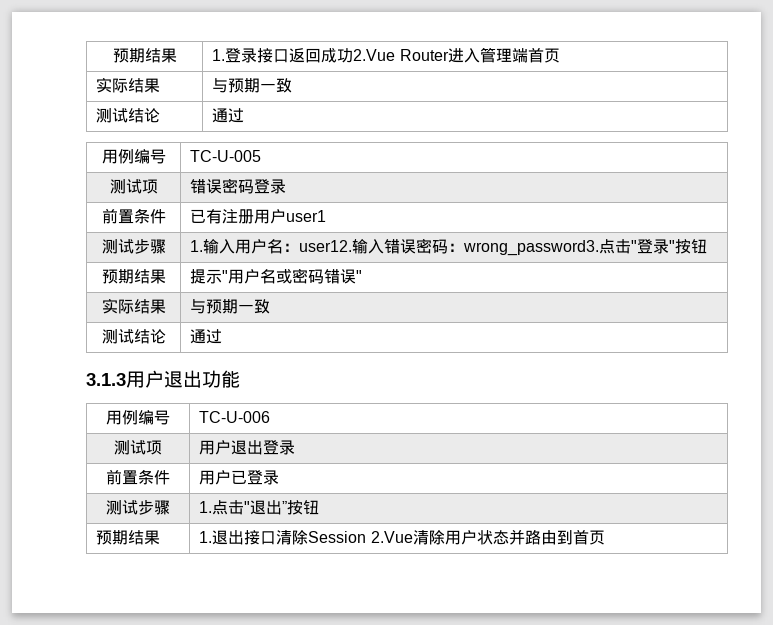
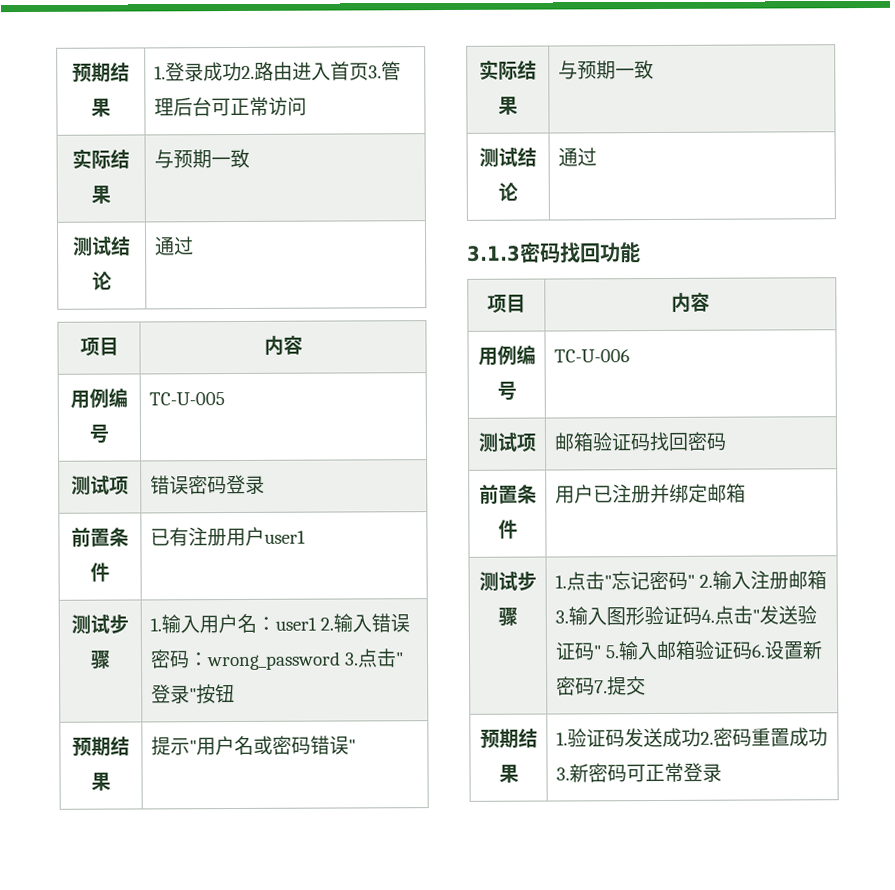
- 预期结果 | 1.登录接口返回成功2.Vue Router进入管理端首页
+ 预期结果 | 1.登录成功2.路由进入首页3.管理后台可正常访问
  实际结果 | 与预期一致
  测试结论 | 通过
+ 项目 | 内容
- 测试步骤 | 1.输入用户名：user12.输入错误密码：wrong_password3.点击"登录"按钮
+ 测试步骤 | 1.输入用户名：user1 2.输入错误密码：wrong_password 3.点击"登录"按钮
- 3.1.3用户退出功能
+ 3.1.3密码找回功能
+ 项目 | 内容
- 测试项 | 用户退出登录
+ 测试项 | 邮箱验证码找回密码
- 前置条件 | 用户已登录
+ 前置条件 | 用户已注册并绑定邮箱
- 测试步骤 | 1.点击"退出”按钮
- 预期结果 | 1.退出接口清除Session 2.Vue清除用户状态并路由到首页
+ 测试步骤 | 1.点击"忘记密码" 2.输入注册邮箱3.输入图形验证码4.点击"发送验证码" 5.输入邮箱验证码6.设置新密码7.提交
+ 预期结果 | 1.验证码发送成功2.密码重置成功3.新密码可正常登录

